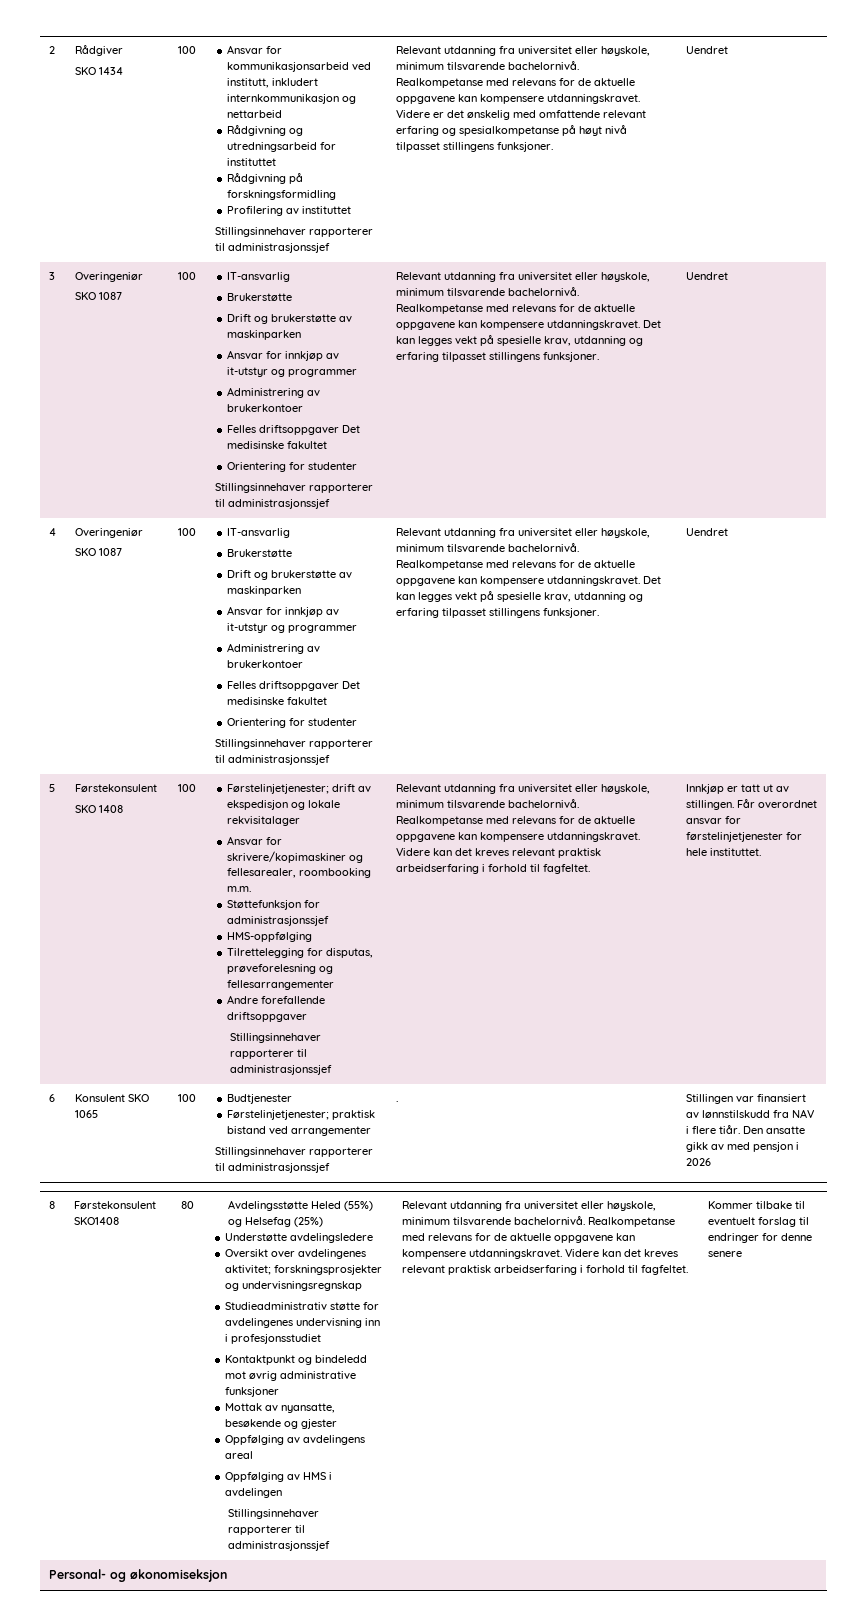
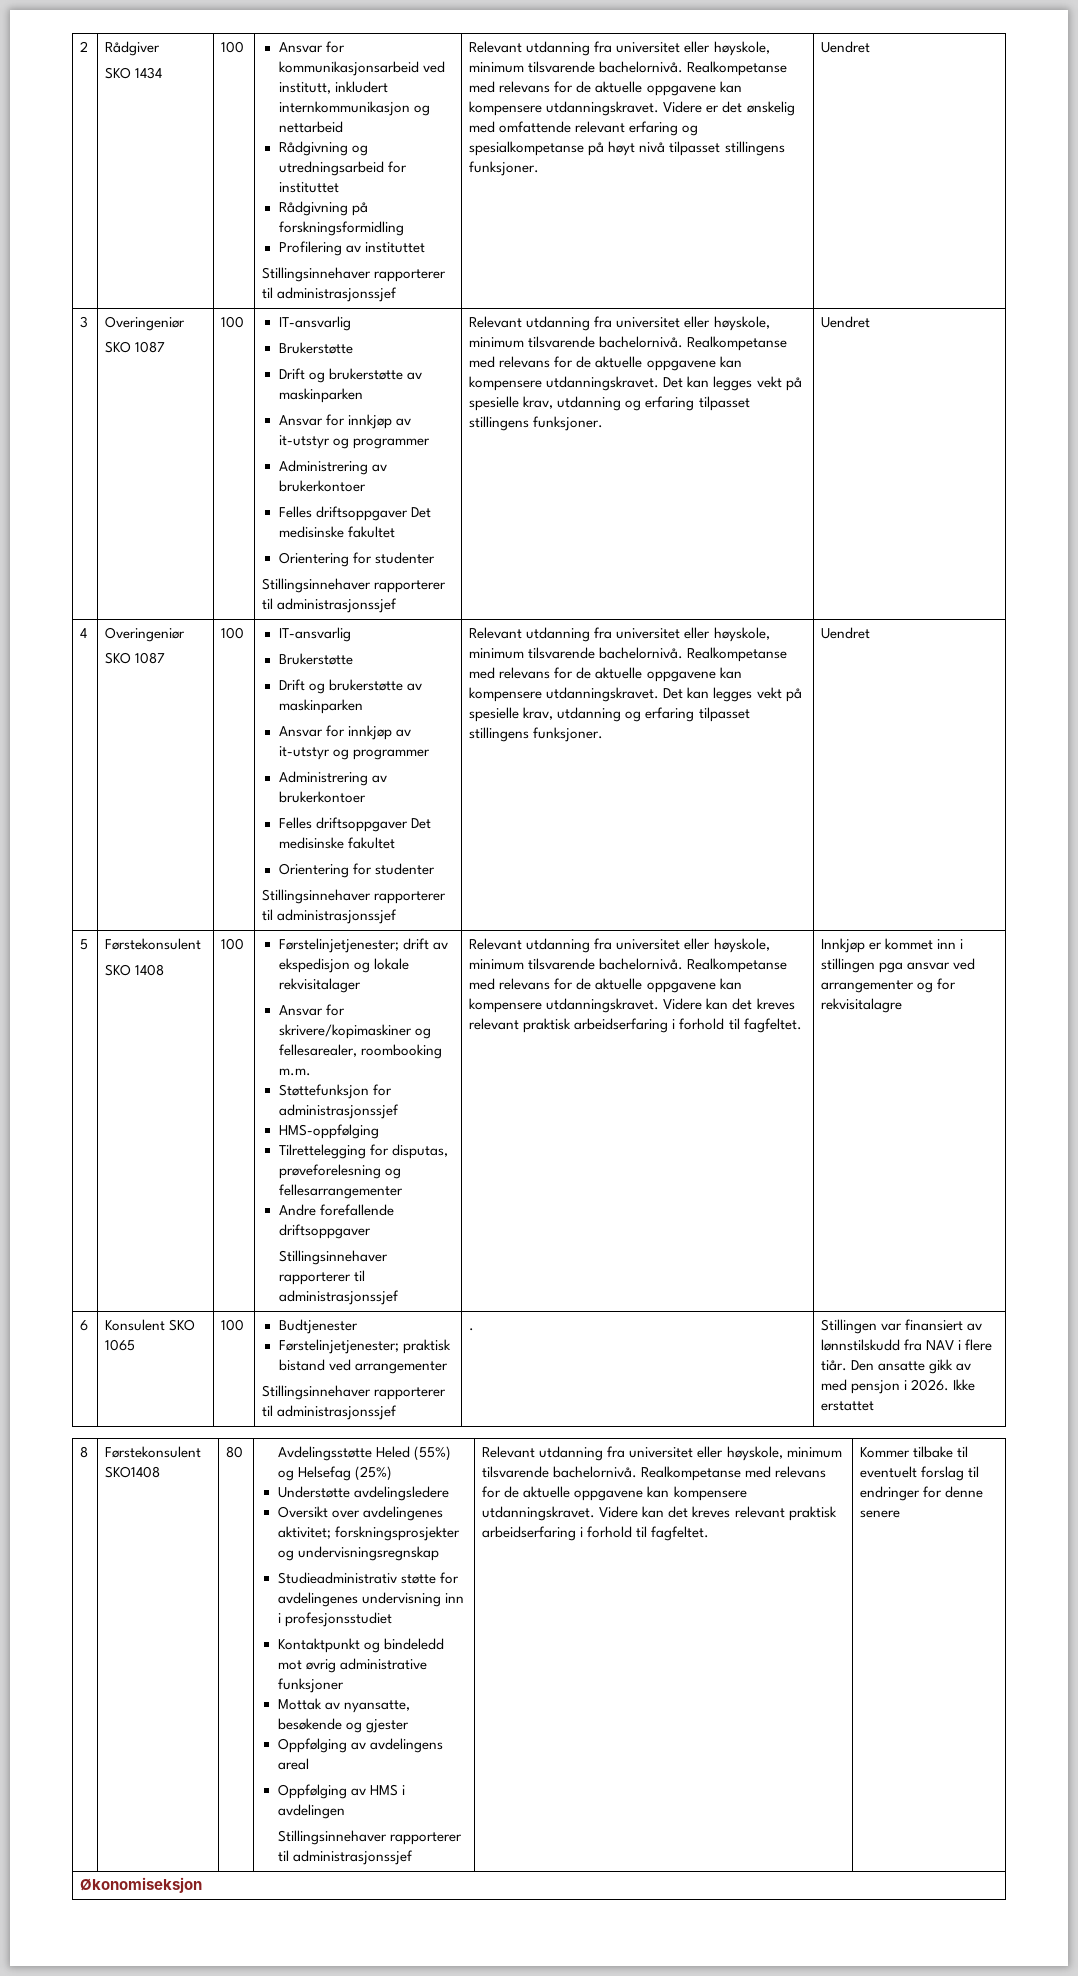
- Innkjøp er tatt ut av stillingen. Får overordnet ansvar for førstelinjetjenester for hele instituttet.
+ Innkjøp er kommet inn i stillingen pga ansvar ved arrangementer og for rekvisitalagre
  6 | Konsulent SKO 1065 | 100 | Budtjenester
  Førstelinjetjenester; praktisk bistand ved arrangementer
- Stillingsinnehaver rapporterer til administrasjonssjef | . | Stillingen var finansiert av lønnstilskudd fra NAV i flere tiår. Den ansatte gikk av med pensjon i 2026
+ Stillingsinnehaver rapporterer til administrasjonssjef | . | Stillingen var finansiert av lønnstilskudd fra NAV i flere tiår. Den ansatte gikk av med pensjon i 2026. Ikke erstattet
- Personal- og økonomiseksjon
+ Økonomiseksjon

